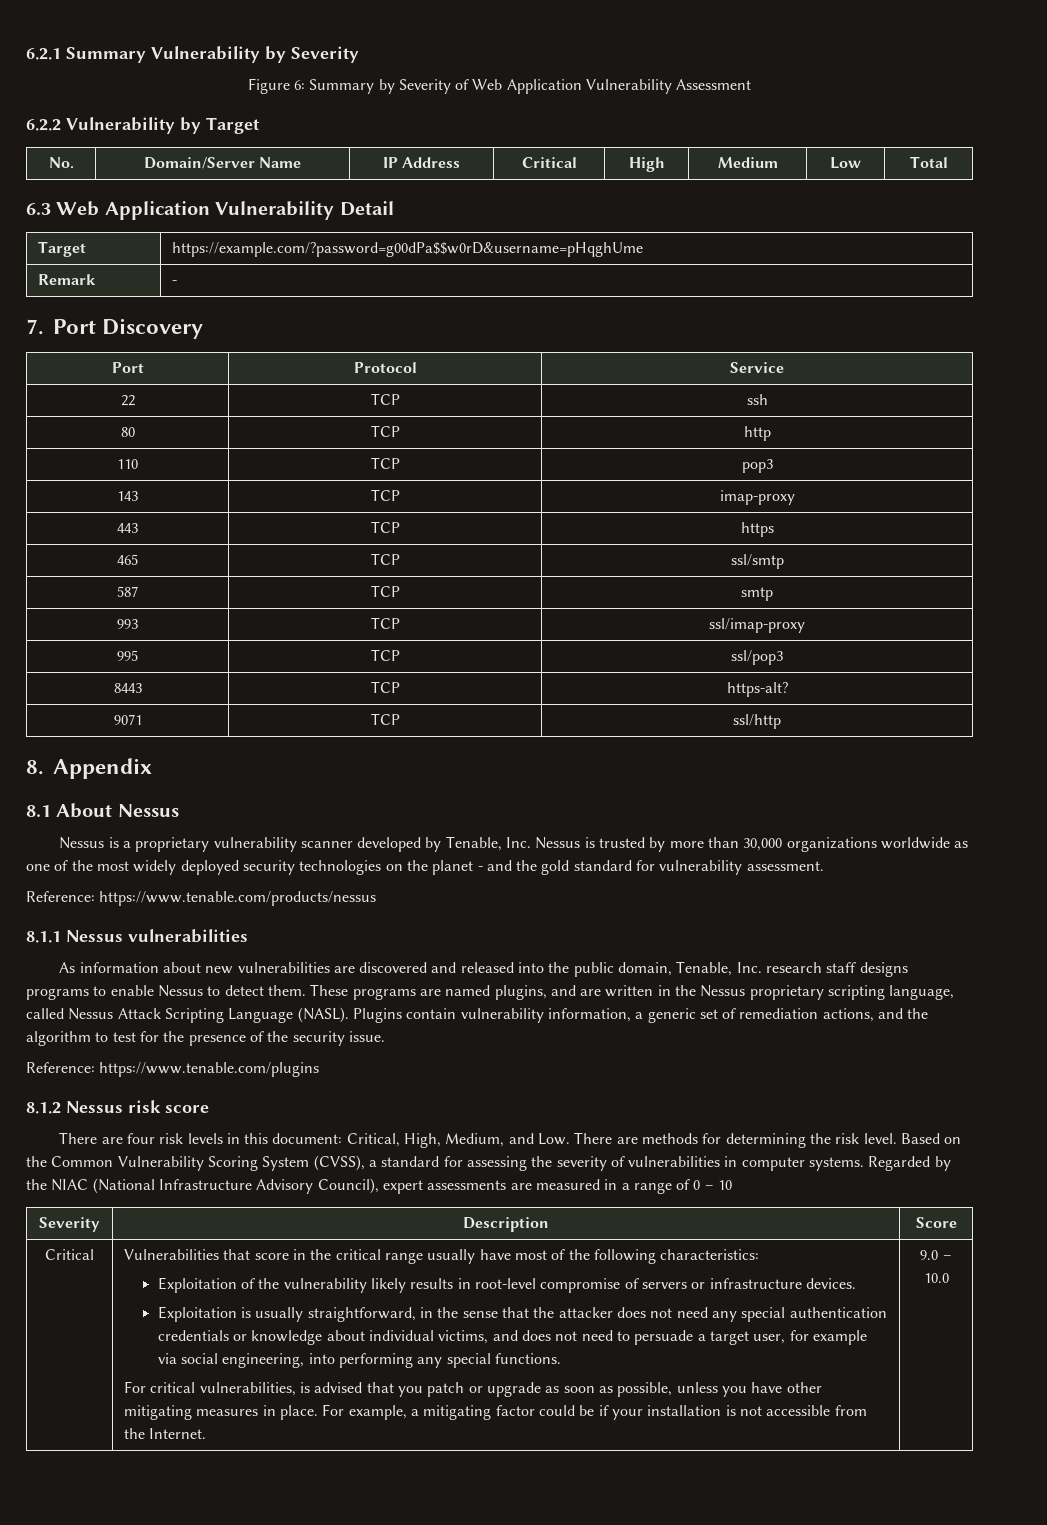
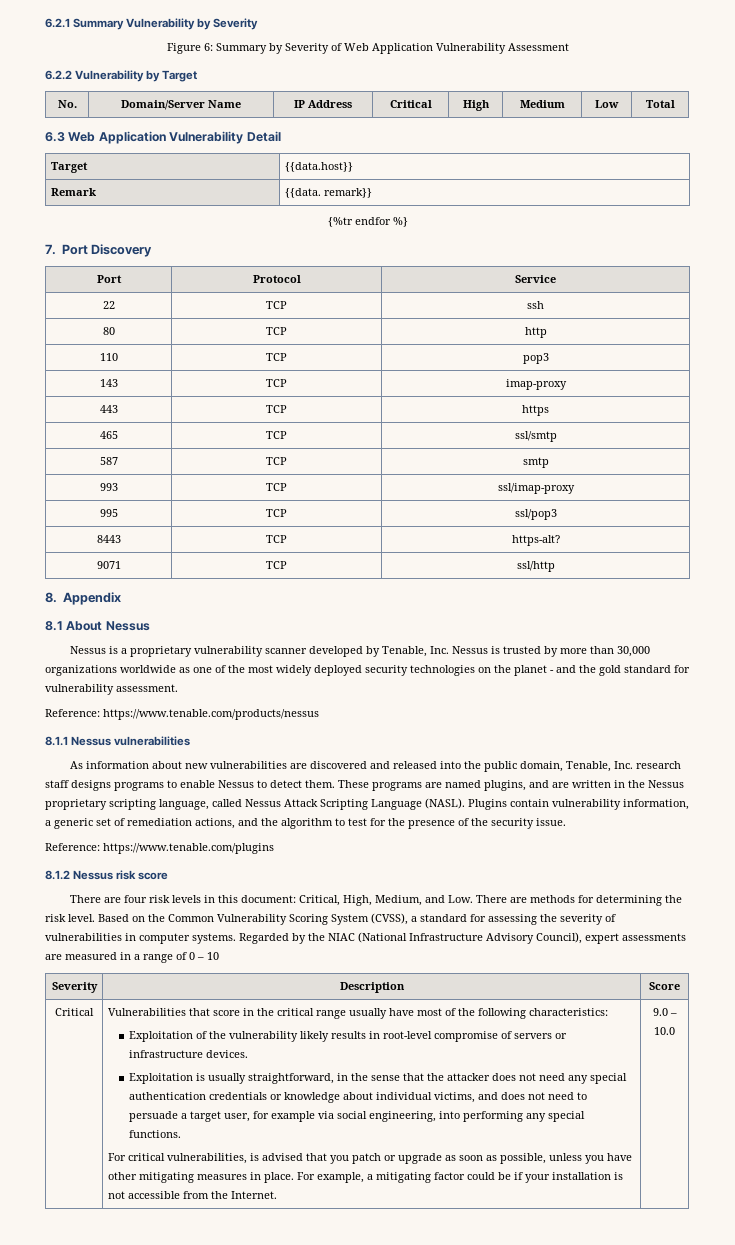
- Target | https://example.com/?password=g00dPa$$w0rD&username=pHqghUme
+ Target | {{data.host}}
- Remark | -
+ Remark | {{data. remark}}
+ {%tr endfor %}

